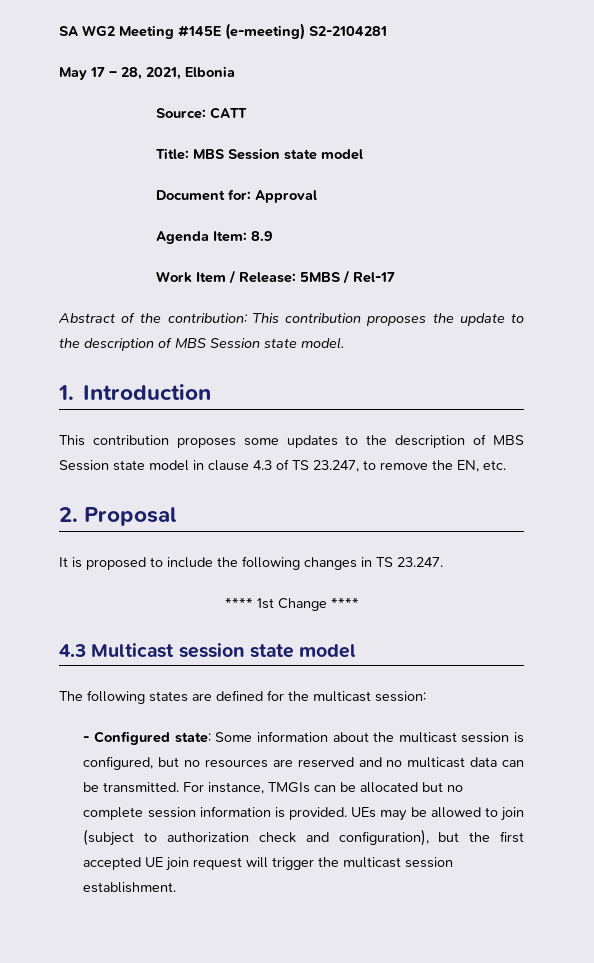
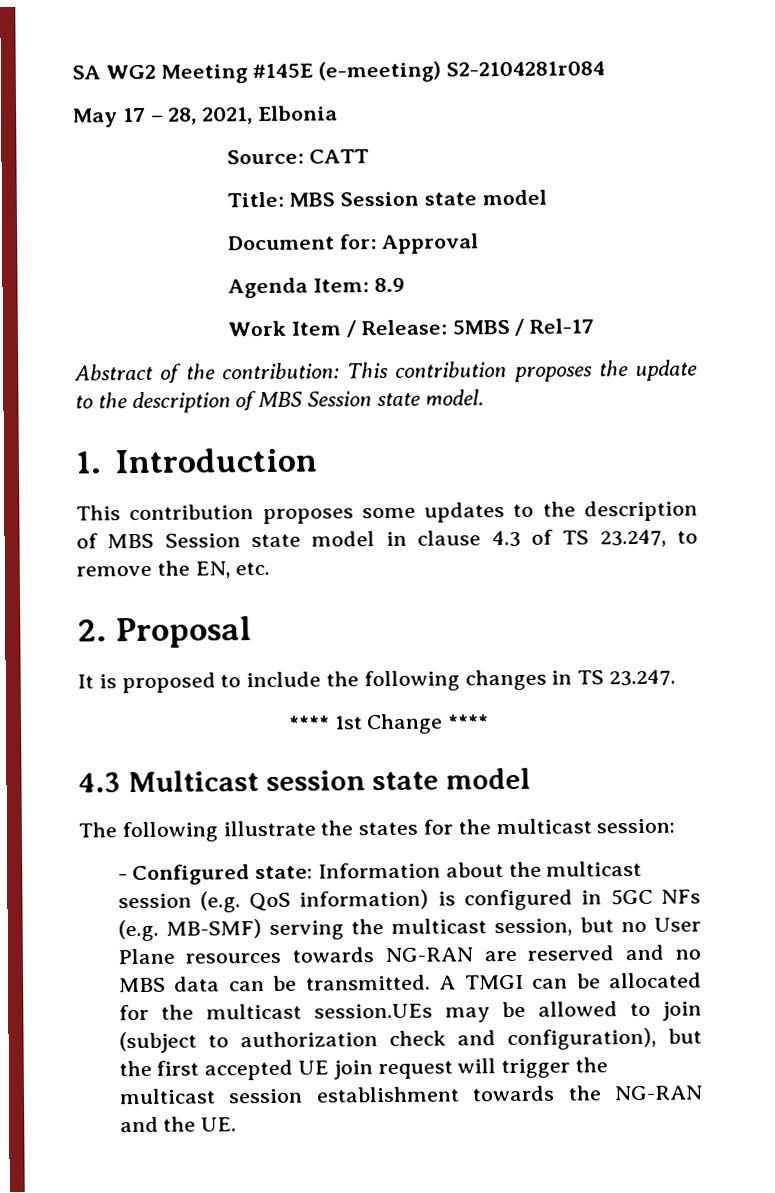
- SA WG2 Meeting #145E (e-meeting) S2-2104281
+ SA WG2 Meeting #145E (e-meeting) S2-2104281r084
- The following states are defined for the multicast session:
+ The following illustrate the states for the multicast session:
- - Configured state: Some information about the multicast session is configured, but no resources are reserved and no multicast data can be transmitted.
+ - Configured state: Information about the multicast session (e.g. QoS information) is configured in 5GC NFs (e.g. MB-SMF) serving the multicast session, but no User Plane resources towards NG-RAN are reserved and no MBS data can be transmitted.
- For instance, TMGIs can be allocated but no complete session information is provided. UEs may be allowed to join (subject to authorization check and configuration), but the first accepted UE join request will trigger the multicast session establishment.
+ A TMGI can be allocated for the multicast session.UEs may be allowed to join (subject to authorization check and configuration), but the first accepted UE join request will trigger the multicast session establishment towards the NG-RAN and the UE.

